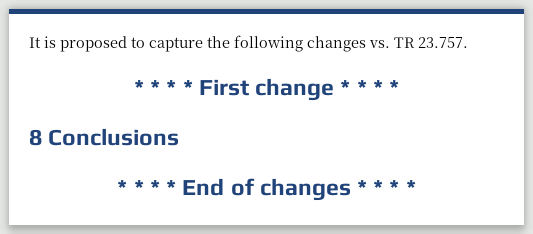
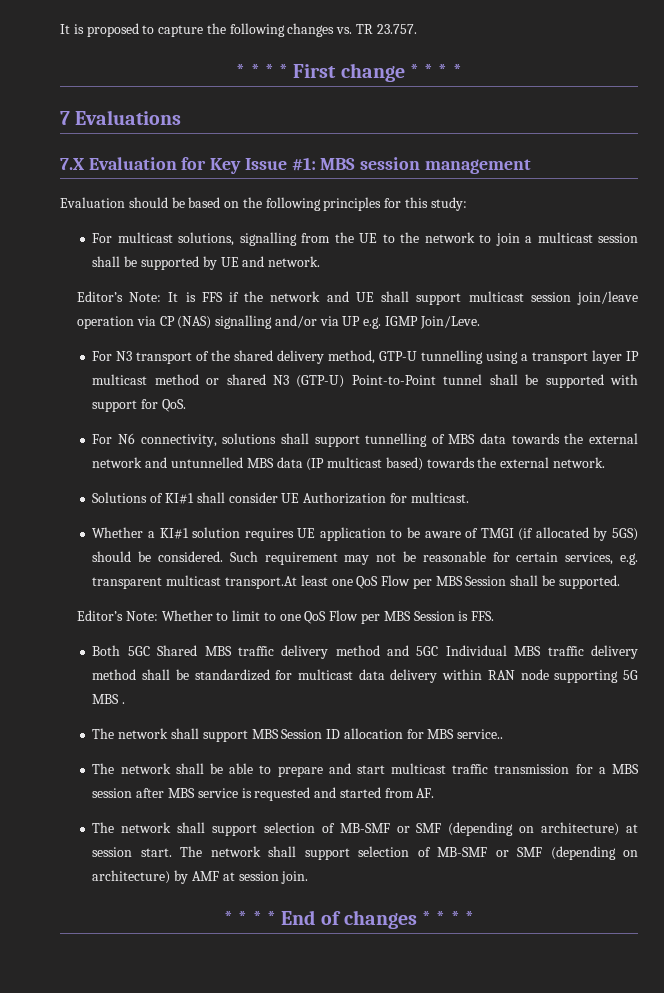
- 8 Conclusions
+ 7 Evaluations
+ 7.X Evaluation for Key Issue #1: MBS session management
+ Evaluation should be based on the following principles for this study:
+ For multicast solutions, signalling from the UE to the network to join a multicast session shall be supported by UE and network.
+ Editor’s Note: It is FFS if the network and UE shall support multicast session join/leave operation via CP (NAS) signalling and/or via UP e.g. IGMP Join/Leve.
+ For N3 transport of the shared delivery method, GTP-U tunnelling using a transport layer IP multicast method or shared N3 (GTP-U) Point-to-Point tunnel shall be supported with support for QoS.
+ For N6 connectivity, solutions shall support tunnelling of MBS data towards the external network and untunnelled MBS data (IP multicast based) towards the external network.
+ Solutions of KI#1 shall consider UE Authorization for multicast.
+ Whether a KI#1 solution requires UE application to be aware of TMGI (if allocated by 5GS) should be considered. Such requirement may not be reasonable for certain services, e.g. transparent multicast transport.At least one QoS Flow per MBS Session shall be supported.
+ Editor’s Note: Whether to limit to one QoS Flow per MBS Session is FFS.
+ Both 5GC Shared MBS traffic delivery method and 5GC Individual MBS traffic delivery method shall be standardized for multicast data delivery within RAN node supporting 5G MBS .
+ The network shall support MBS Session ID allocation for MBS service..
+ The network shall be able to prepare and start multicast traffic transmission for a MBS session after MBS service is requested and started from AF.
+ The network shall support selection of MB-SMF or SMF (depending on architecture) at session start. The network shall support selection of MB-SMF or SMF (depending on architecture) by AMF at session join.

